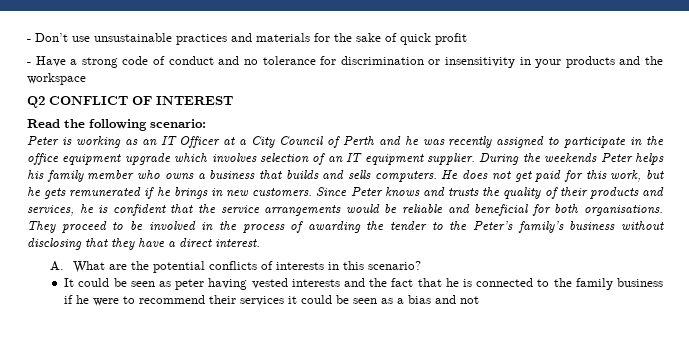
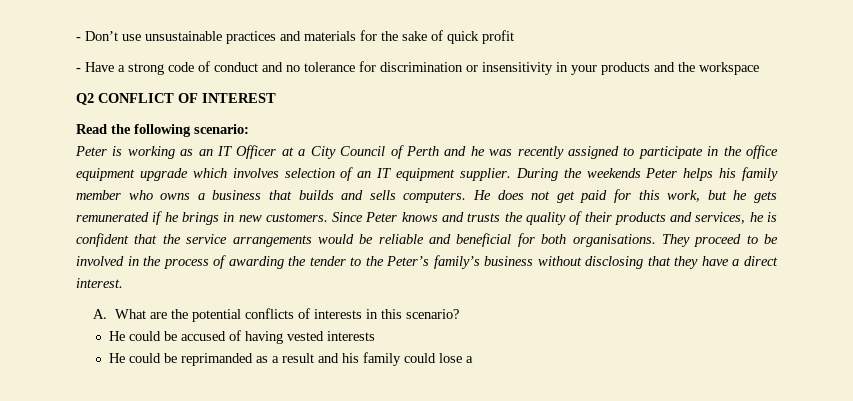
- It could be seen as peter having vested interests and the fact that he is connected to the family business if he were to recommend their services it could be seen as a bias and not
+ He could be accused of having vested interests
+ He could be reprimanded as a result and his family could lose a

